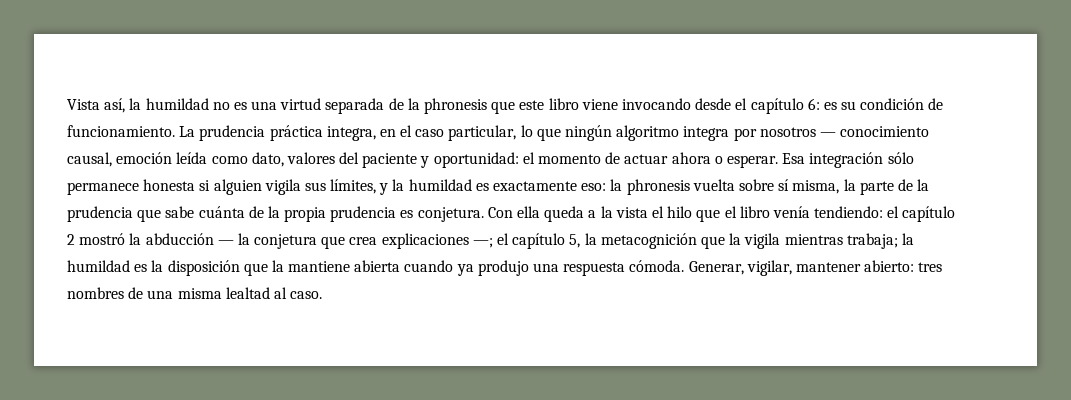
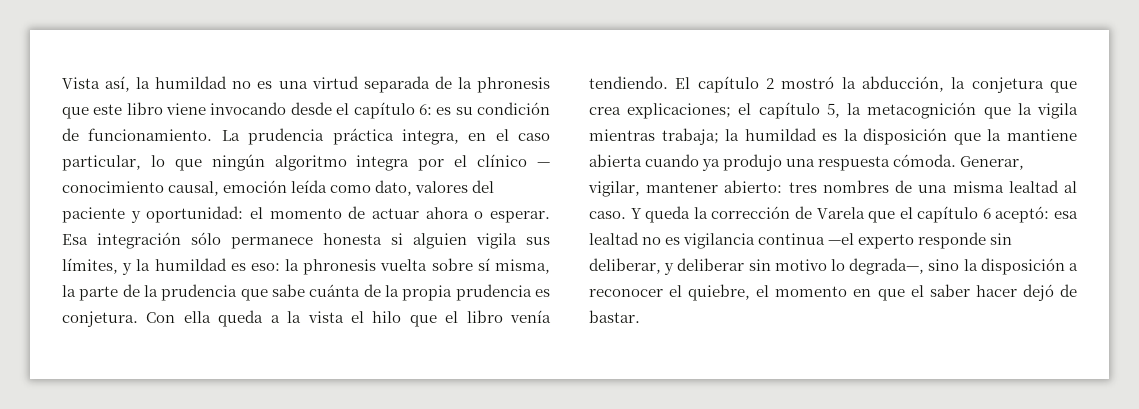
- La prudencia práctica integra, en el caso particular, lo que ningún algoritmo integra por nosotros — conocimiento causal, emoción leída como dato, valores del paciente y oportunidad: el momento de actuar ahora o esperar.
+ La prudencia práctica integra, en el caso particular, lo que ningún algoritmo integra por el clínico — conocimiento causal, emoción leída como dato, valores del paciente y oportunidad: el momento de actuar ahora o esperar.
- Esa integración sólo permanece honesta si alguien vigila sus límites, y la humildad es exactamente eso: la phronesis vuelta sobre sí misma, la parte de la prudencia que sabe cuánta de la propia prudencia es conjetura.
+ Esa integración sólo permanece honesta si alguien vigila sus límites, y la humildad es eso: la phronesis vuelta sobre sí misma, la parte de la prudencia que sabe cuánta de la propia prudencia es conjetura.
- Con ella queda a la vista el hilo que el libro venía tendiendo: el capítulo 2 mostró la abducción — la conjetura que crea explicaciones —; el capítulo 5, la metacognición que la vigila mientras trabaja; la humildad es la disposición que la mantiene abierta cuando ya produjo una respuesta cómoda.
+ Con ella queda a la vista el hilo que el libro venía tendiendo. El capítulo 2 mostró la abducción, la conjetura que crea explicaciones; el capítulo 5, la metacognición que la vigila mientras trabaja; la humildad es la disposición que la mantiene abierta cuando ya produjo una respuesta cómoda.
+ Y queda la corrección de Varela que el capítulo 6 aceptó: esa lealtad no es vigilancia continua —el experto responde sin deliberar, y deliberar sin motivo lo degrada—, sino la disposición a reconocer el quiebre, el momento en que el saber hacer dejó de bastar.

